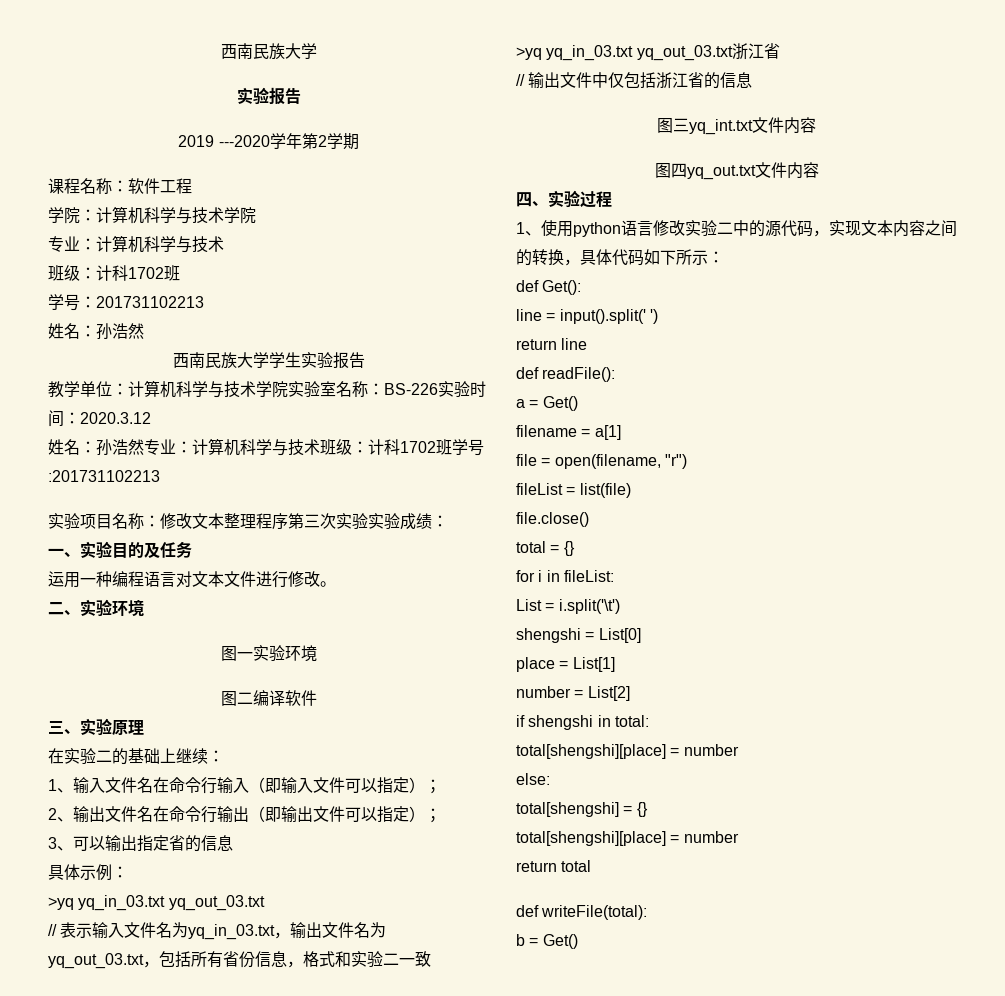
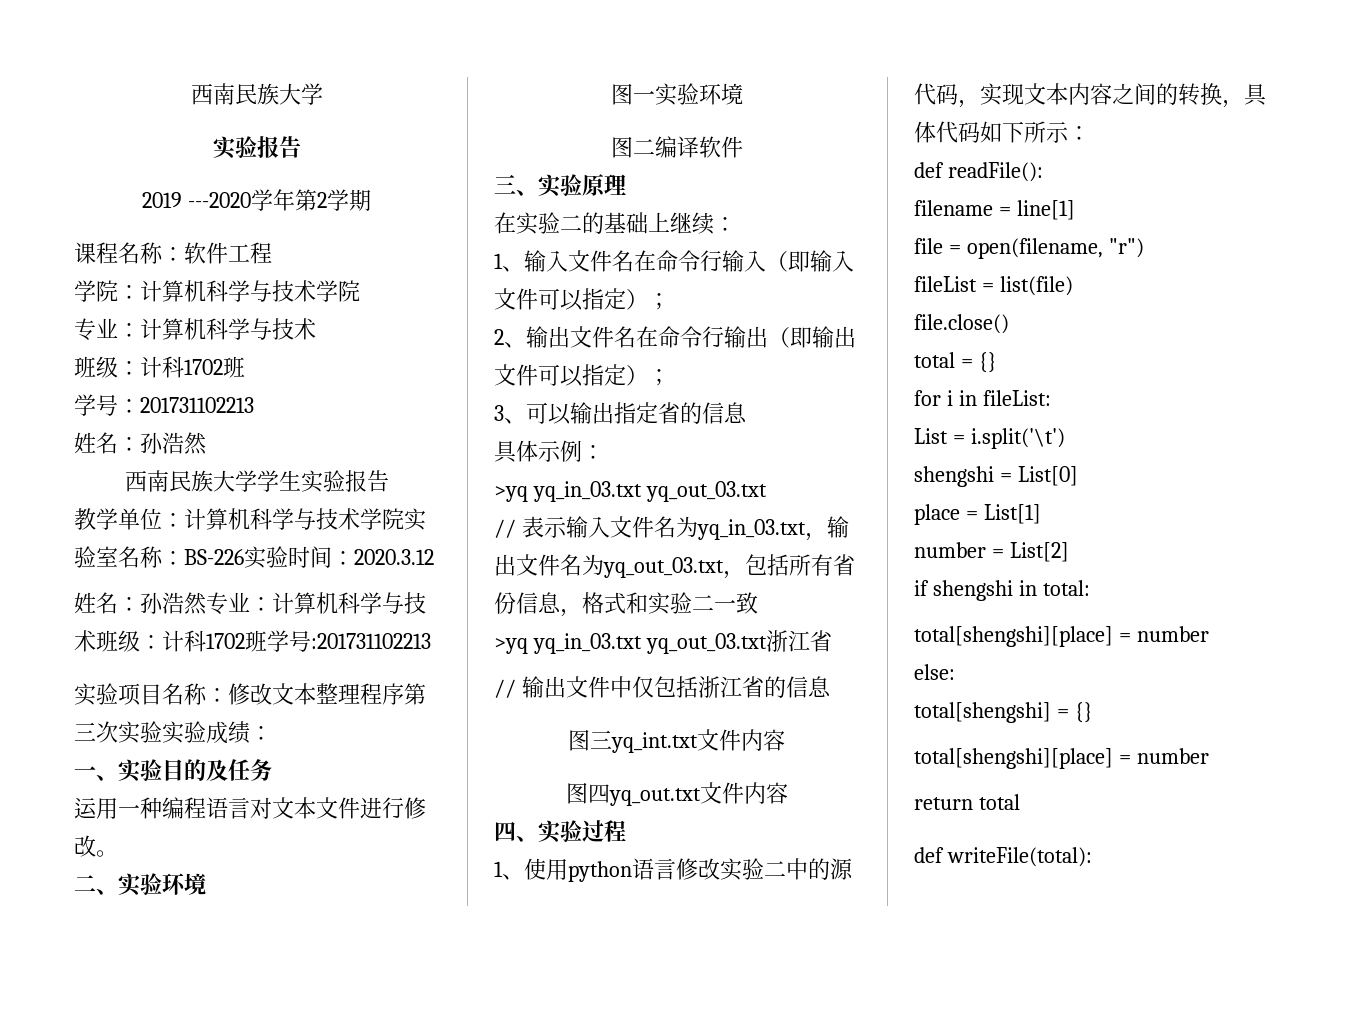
- def Get():
- line = input().split(' ')
- return line
- a = Get()
- filename = a[1]
+ filename = line[1]
- b = Get()

